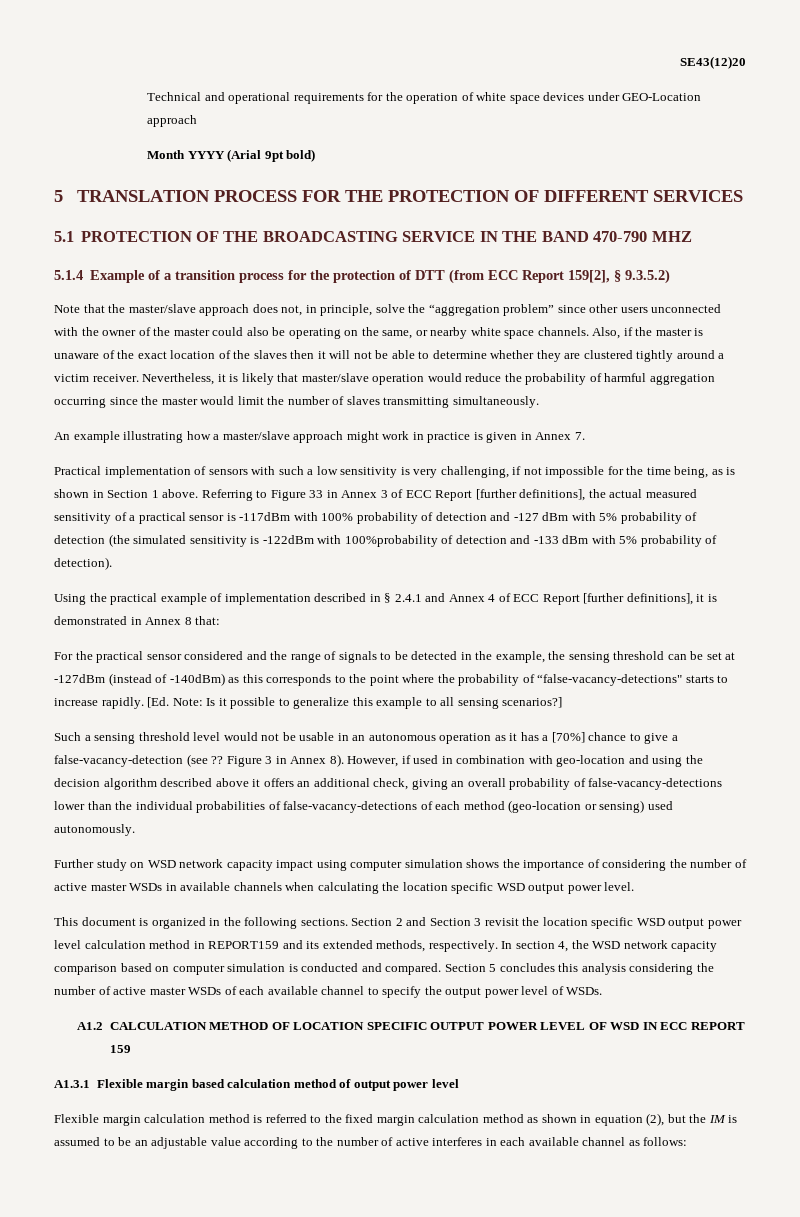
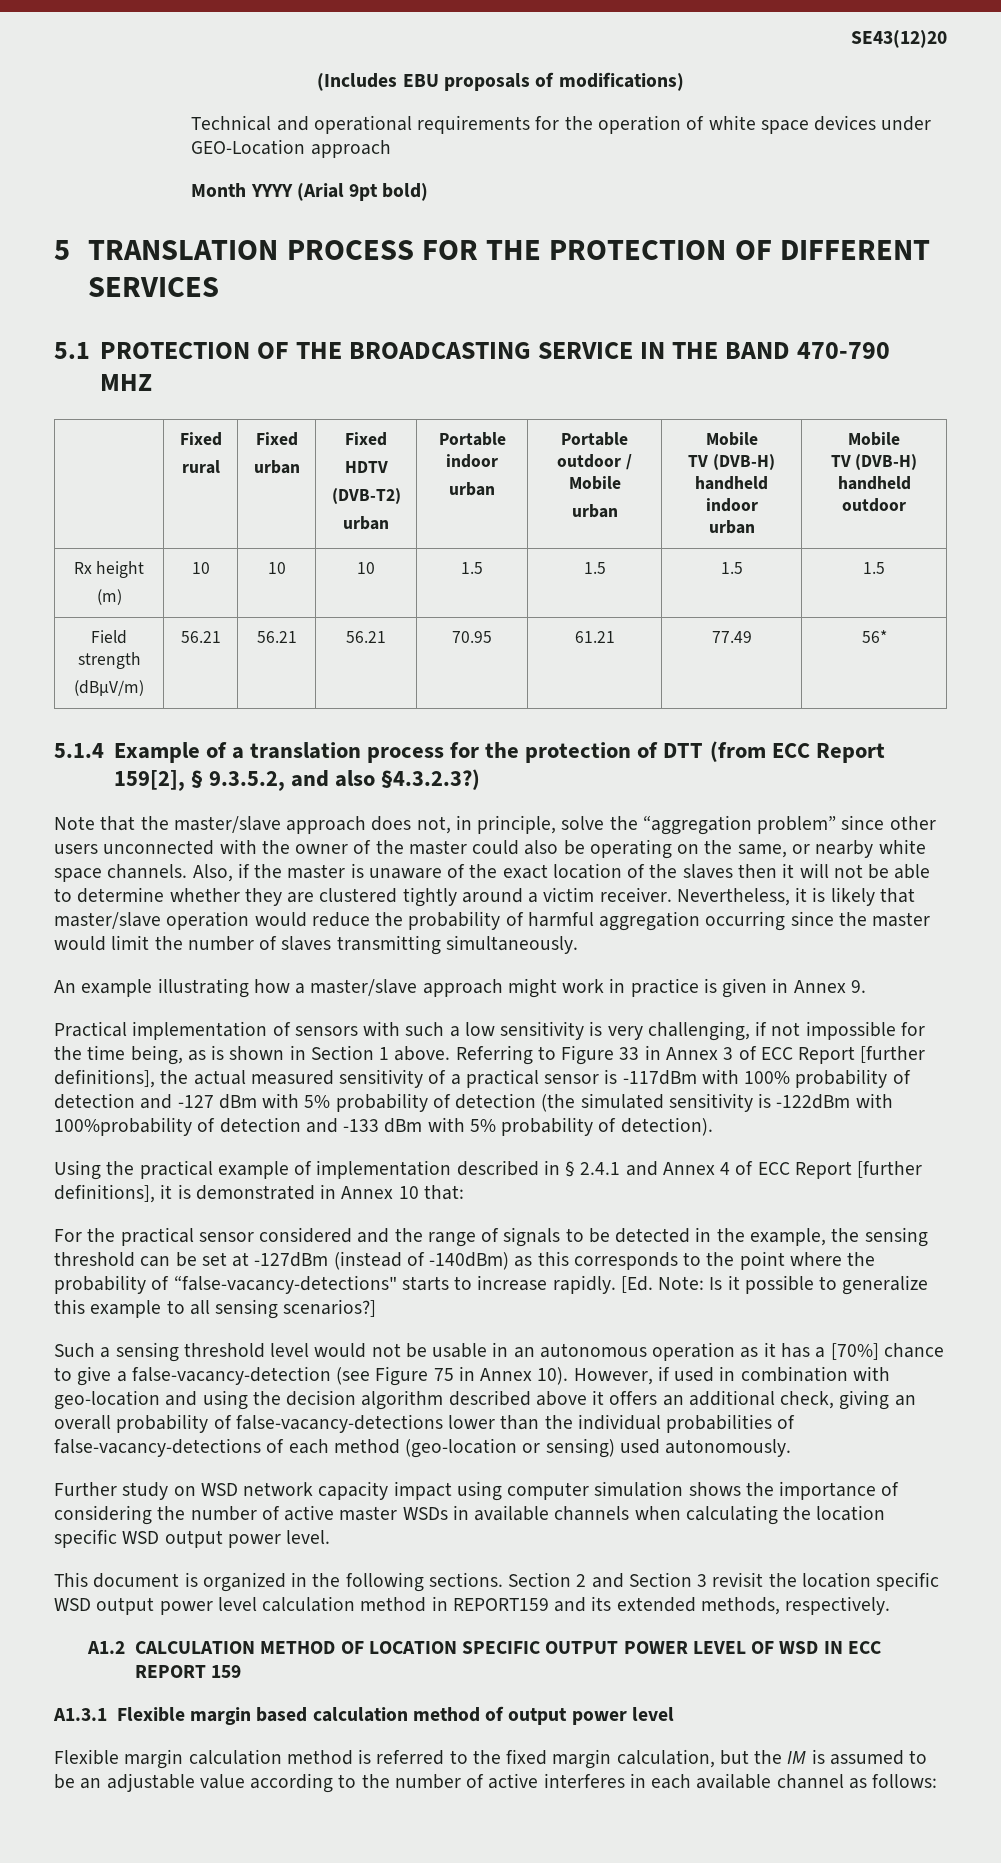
+ (Includes EBU proposals of modifications)
  5.1 PROTECTION OF THE BROADCASTING SERVICE IN THE BAND 470-790 MHZ
+ | Fixed
+ rural | Fixed
+ urban | Fixed
+ HDTV
+ (DVB-T2)
+ urban | Portable indoor
+ urban | Portable outdoor / Mobile
+ urban | Mobile
+ TV (DVB-H) handheld indoor
+ urban | Mobile
+ TV (DVB-H) handheld outdoor
+ Rx height
+ (m) | 10 | 10 | 10 | 1.5 | 1.5 | 1.5 | 1.5
+ Field strength
+ (dBµV/m) | 56.21 | 56.21 | 56.21 | 70.95 | 61.21 | 77.49 | 56*
- 5.1.4 Example of a transition process for the protection of DTT (from ECC Report 159[2], § 9.3.5.2)
+ 5.1.4 Example of a translation process for the protection of DTT (from ECC Report 159[2], § 9.3.5.2, and also §4.3.2.3?)
- An example illustrating how a master/slave approach might work in practice is given in Annex 7.
+ An example illustrating how a master/slave approach might work in practice is given in Annex 9.
- Using the practical example of implementation described in § 2.4.1 and Annex 4 of ECC Report [further definitions], it is demonstrated in Annex 8 that:
+ Using the practical example of implementation described in § 2.4.1 and Annex 4 of ECC Report [further definitions], it is demonstrated in Annex 10 that:
- Such a sensing threshold level would not be usable in an autonomous operation as it has a [70%] chance to give a false-vacancy-detection (see ?? Figure 3 in Annex 8).
+ Such a sensing threshold level would not be usable in an autonomous operation as it has a [70%] chance to give a false-vacancy-detection (see Figure 75 in Annex 10).
- In section 4, the WSD network capacity comparison based on computer simulation is conducted and compared. Section 5 concludes this analysis considering the number of active master WSDs of each available channel to specify the output power level of WSDs.
- Flexible margin calculation method is referred to the fixed margin calculation method as shown in equation (2), but the IM is assumed to be an adjustable value according to the number of active interferes in each available channel as follows:
+ Flexible margin calculation method is referred to the fixed margin calculation, but the IM is assumed to be an adjustable value according to the number of active interferes in each available channel as follows:

